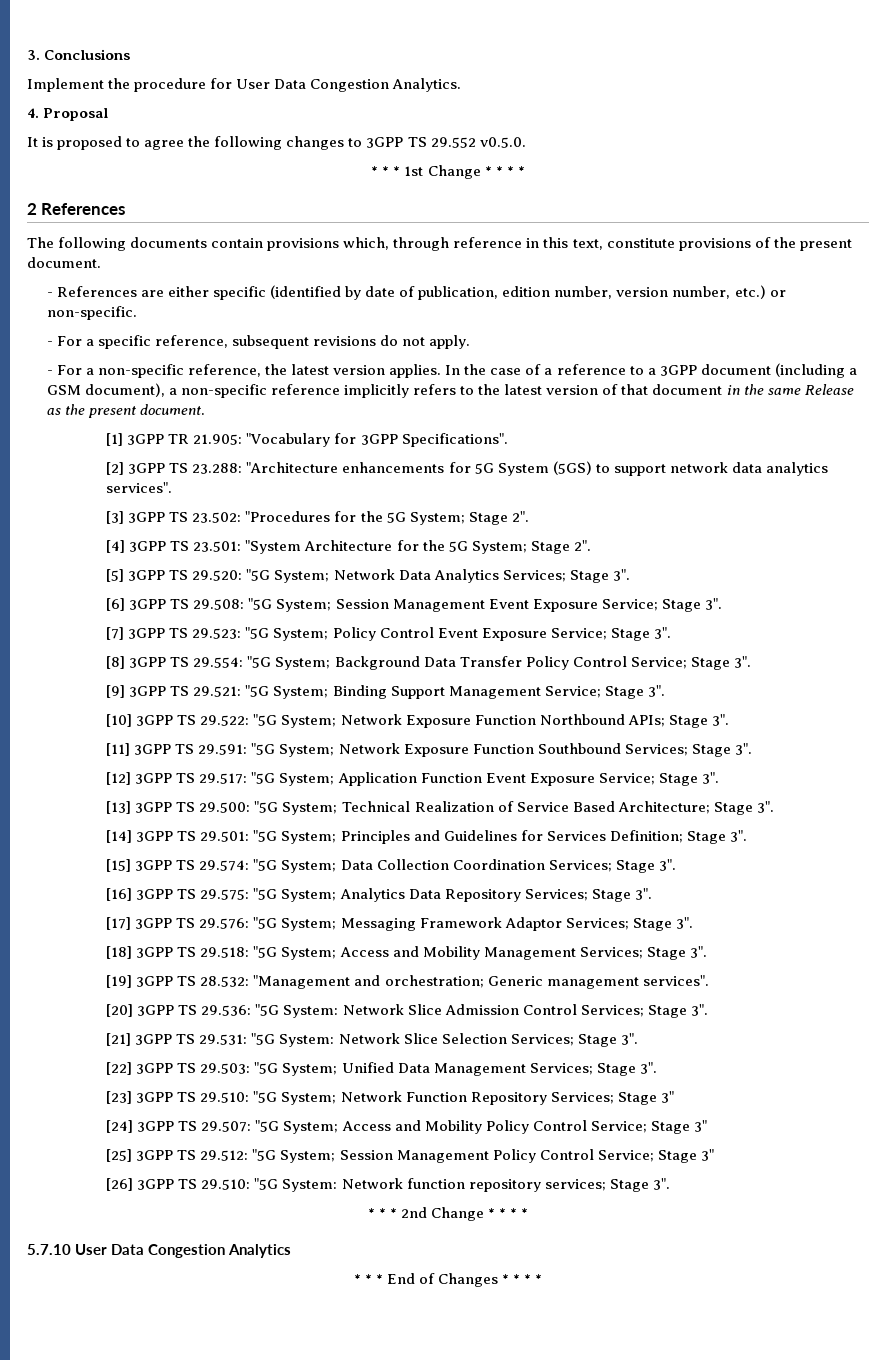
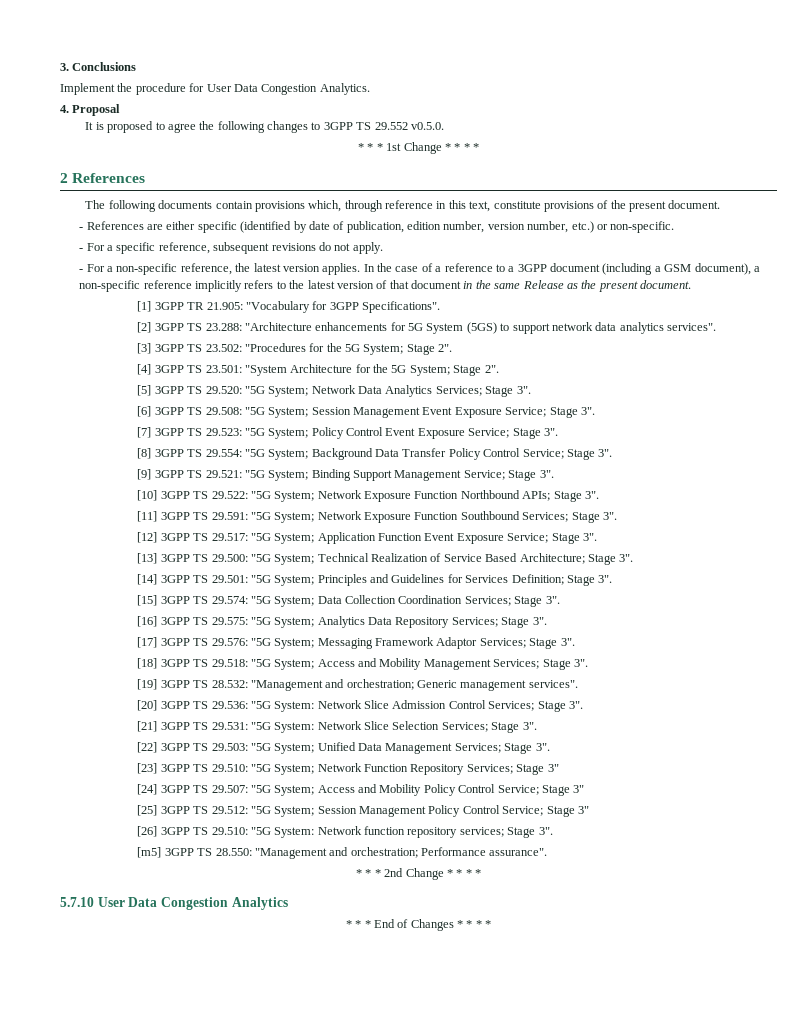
+ [m5] 3GPP TS 28.550: "Management and orchestration; Performance assurance".

